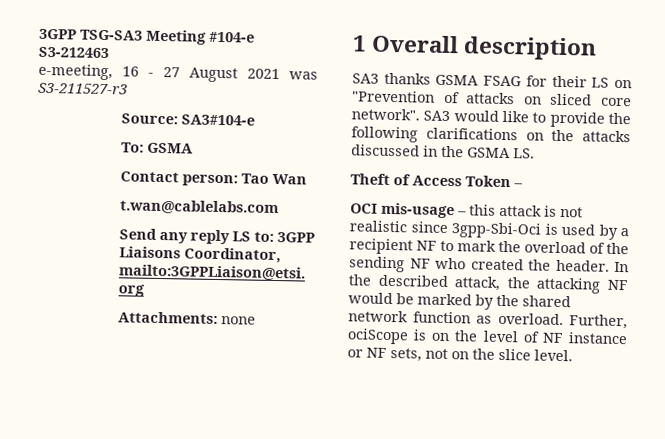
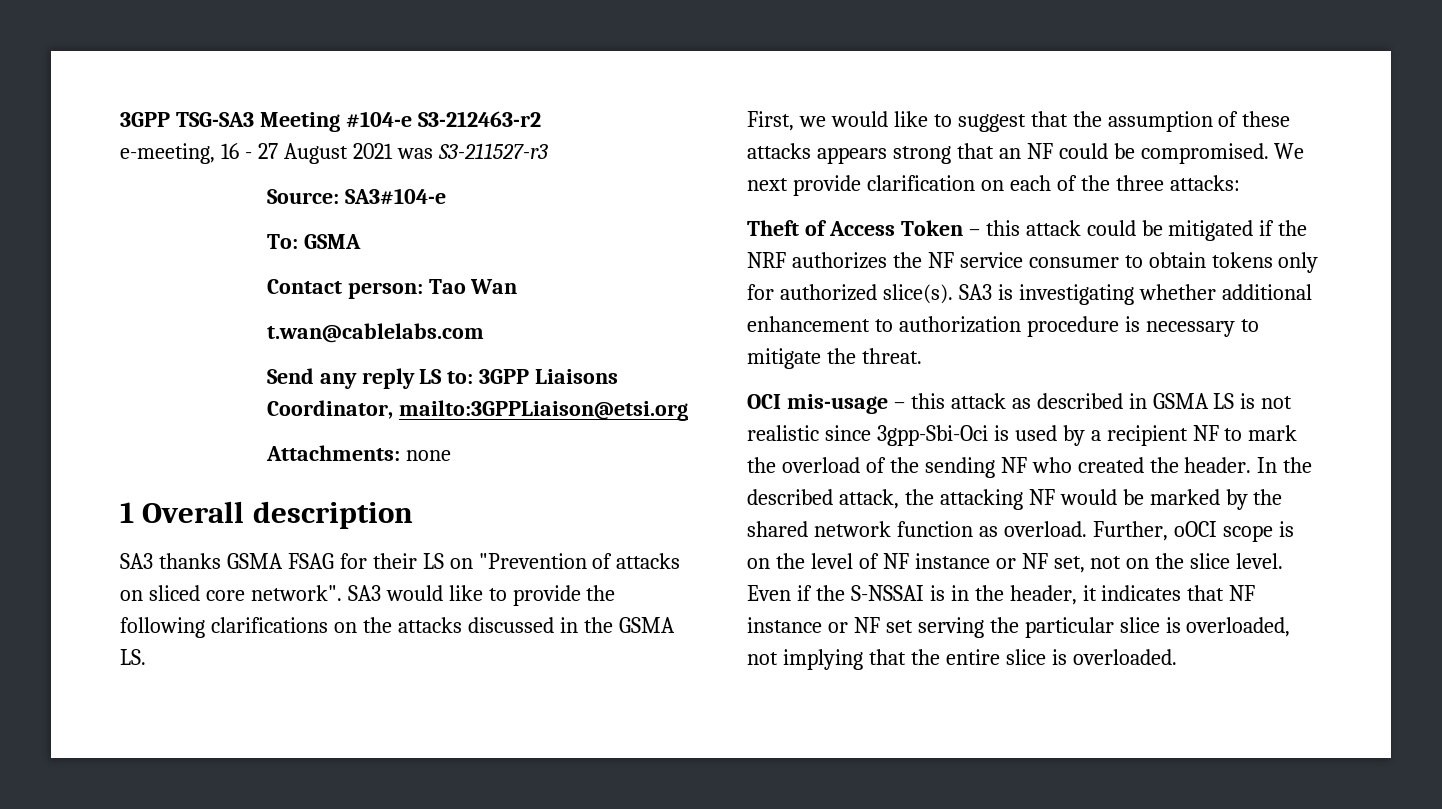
- 3GPP TSG-SA3 Meeting #104-e S3-212463
+ 3GPP TSG-SA3 Meeting #104-e S3-212463-r2
+ First, we would like to suggest that the assumption of these attacks appears strong that an NF could be compromised. We next provide clarification on each of the three attacks:
- Theft of Access Token –
+ Theft of Access Token – this attack could be mitigated if the NRF authorizes the NF service consumer to obtain tokens only for authorized slice(s). SA3 is investigating whether additional enhancement to authorization procedure is necessary to mitigate the threat.
- OCI mis-usage – this attack is not realistic since 3gpp-Sbi-Oci is used by a recipient NF to mark the overload of the sending NF who created the header.
+ OCI mis-usage – this attack as described in GSMA LS is not realistic since 3gpp-Sbi-Oci is used by a recipient NF to mark the overload of the sending NF who created the header.
- Further, ociScope is on the level of NF instance or NF sets, not on the slice level.
+ Further, oOCI scope is on the level of NF instance or NF set, not on the slice level.
+ Even if the S-NSSAI is in the header, it indicates that NF instance or NF set serving the particular slice is overloaded, not implying that the entire slice is overloaded.

